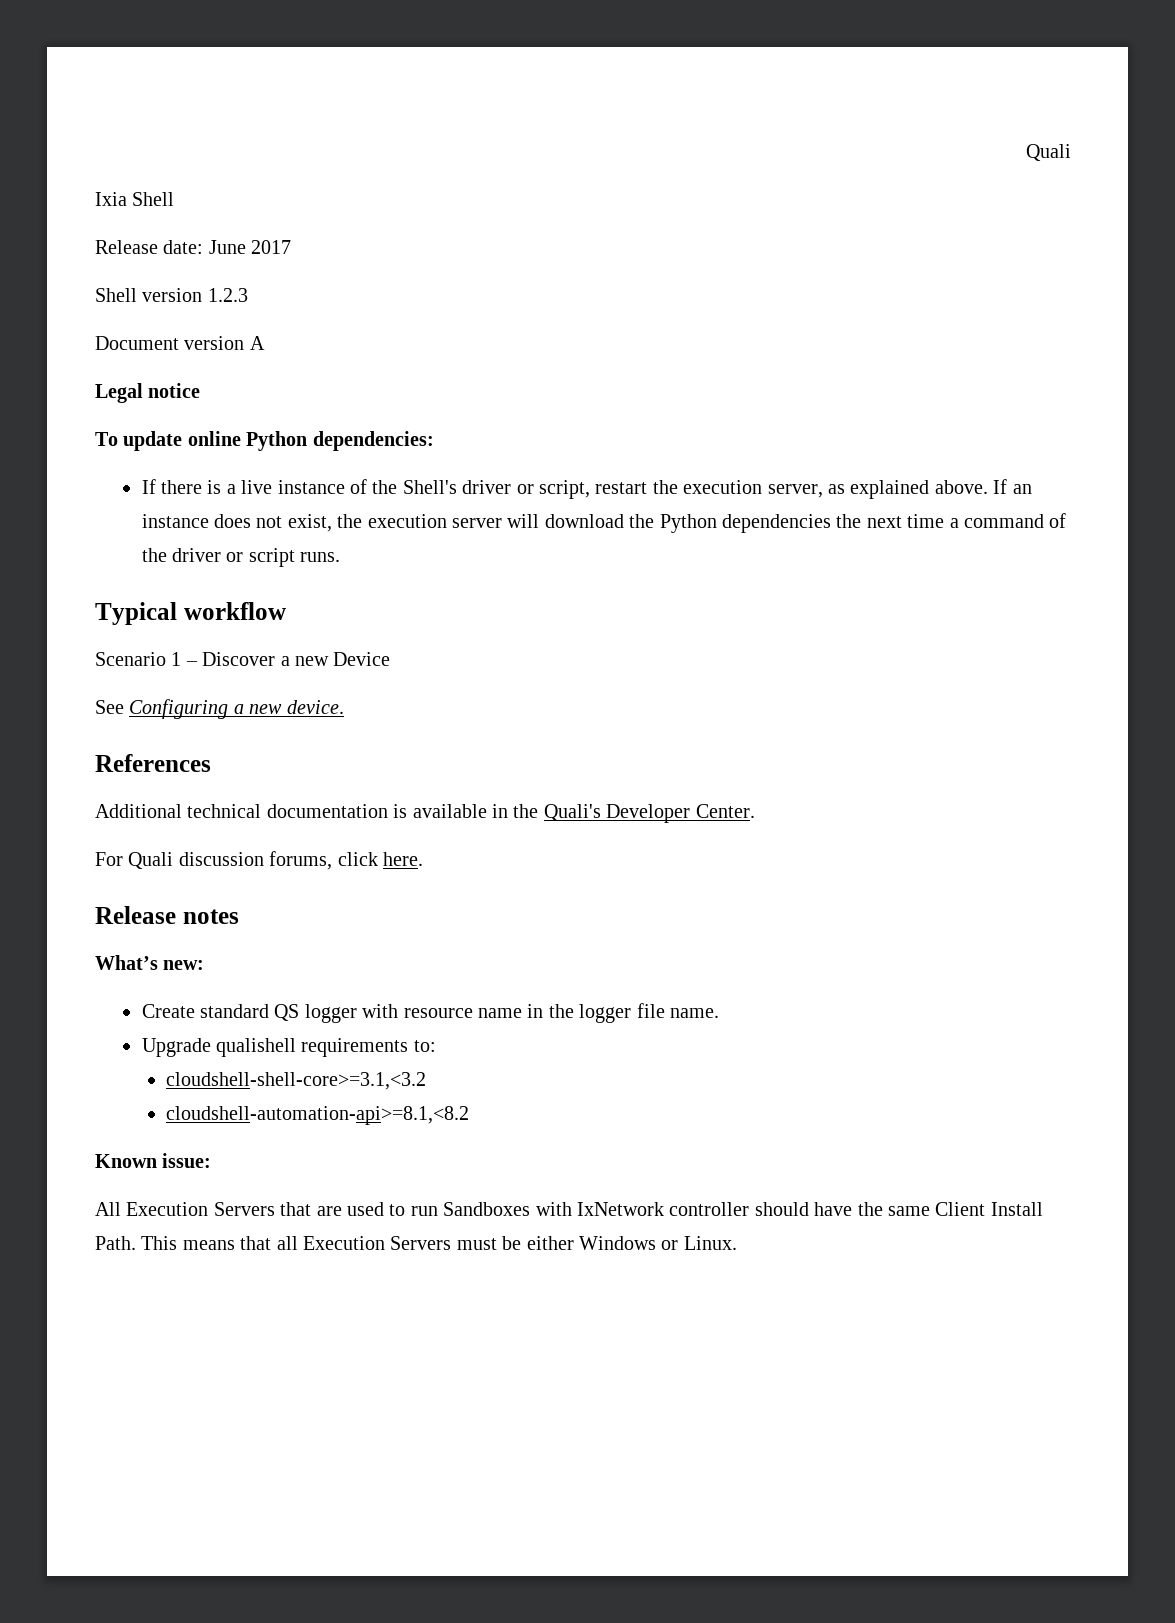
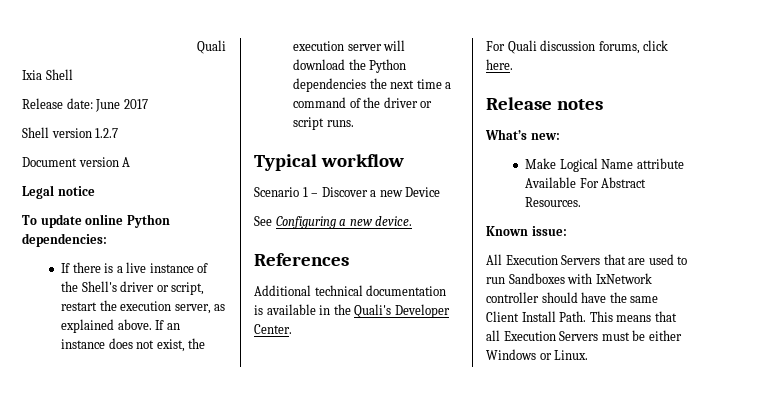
- Shell version 1.2.3
+ Shell version 1.2.7
- Create standard QS logger with resource name in the logger file name.
- Upgrade qualishell requirements to:
- cloudshell-shell-core>=3.1,<3.2
- cloudshell-automation-api>=8.1,<8.2
+ Make Logical Name attribute Available For Abstract Resources.

